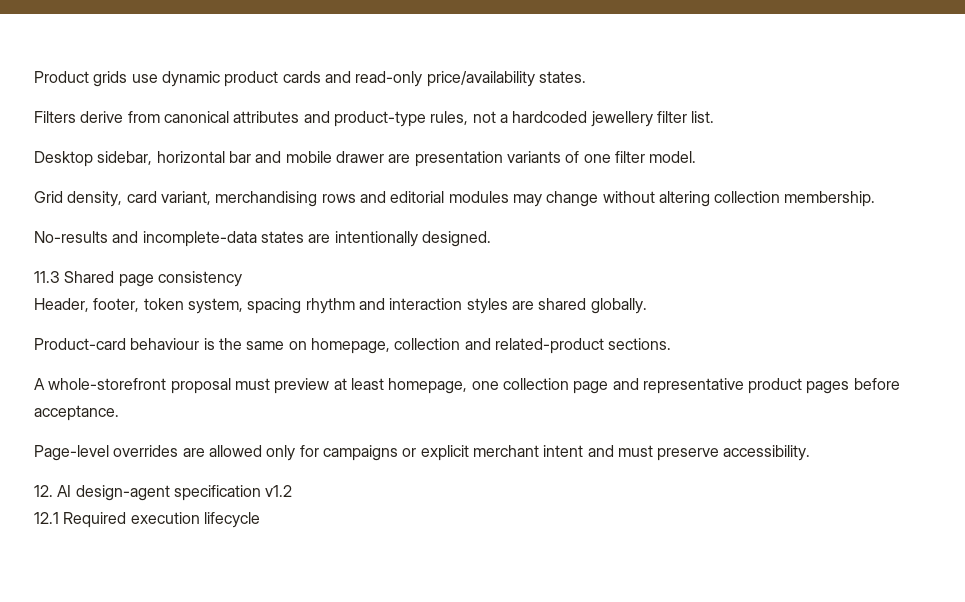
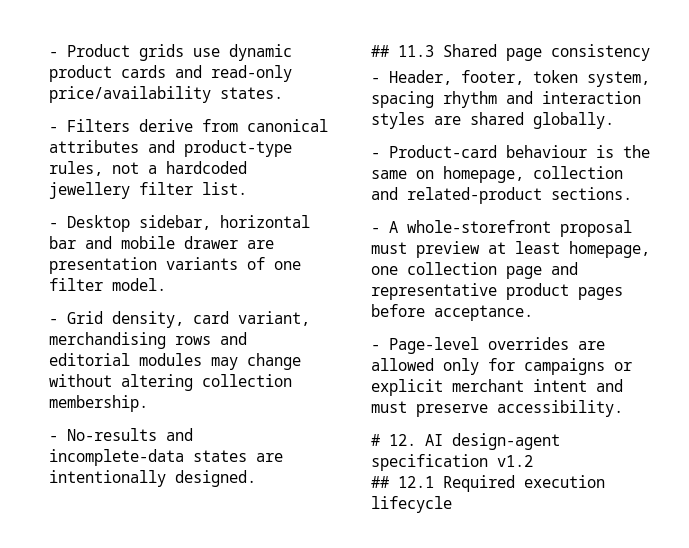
- Product grids use dynamic product cards and read-only price/availability states.
+ - Product grids use dynamic product cards and read-only price/availability states.
- Filters derive from canonical attributes and product-type rules, not a hardcoded jewellery filter list.
+ - Filters derive from canonical attributes and product-type rules, not a hardcoded jewellery filter list.
- Desktop sidebar, horizontal bar and mobile drawer are presentation variants of one filter model.
+ - Desktop sidebar, horizontal bar and mobile drawer are presentation variants of one filter model.
- Grid density, card variant, merchandising rows and editorial modules may change without altering collection membership.
+ - Grid density, card variant, merchandising rows and editorial modules may change without altering collection membership.
- No-results and incomplete-data states are intentionally designed.
+ - No-results and incomplete-data states are intentionally designed.
- 11.3 Shared page consistency
+ ## 11.3 Shared page consistency
- Header, footer, token system, spacing rhythm and interaction styles are shared globally.
+ - Header, footer, token system, spacing rhythm and interaction styles are shared globally.
- Product-card behaviour is the same on homepage, collection and related-product sections.
+ - Product-card behaviour is the same on homepage, collection and related-product sections.
- A whole-storefront proposal must preview at least homepage, one collection page and representative product pages before acceptance.
+ - A whole-storefront proposal must preview at least homepage, one collection page and representative product pages before acceptance.
- Page-level overrides are allowed only for campaigns or explicit merchant intent and must preserve accessibility.
+ - Page-level overrides are allowed only for campaigns or explicit merchant intent and must preserve accessibility.
- 12. AI design-agent specification v1.2
+ # 12. AI design-agent specification v1.2
- 12.1 Required execution lifecycle
+ ## 12.1 Required execution lifecycle

